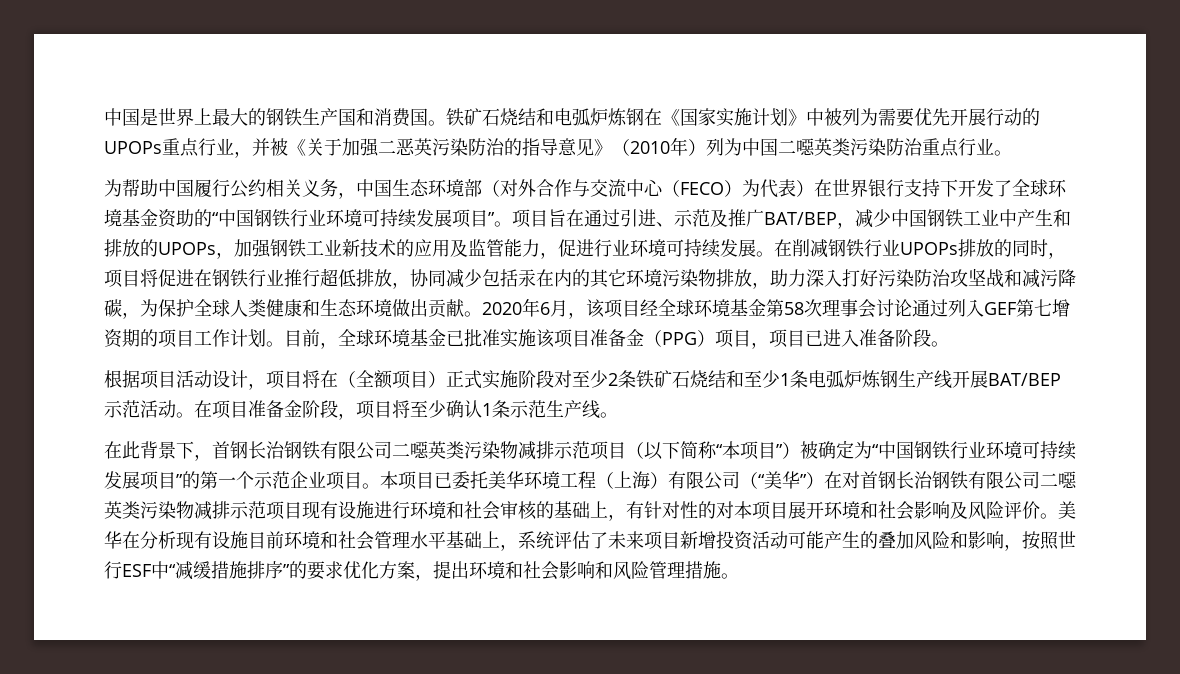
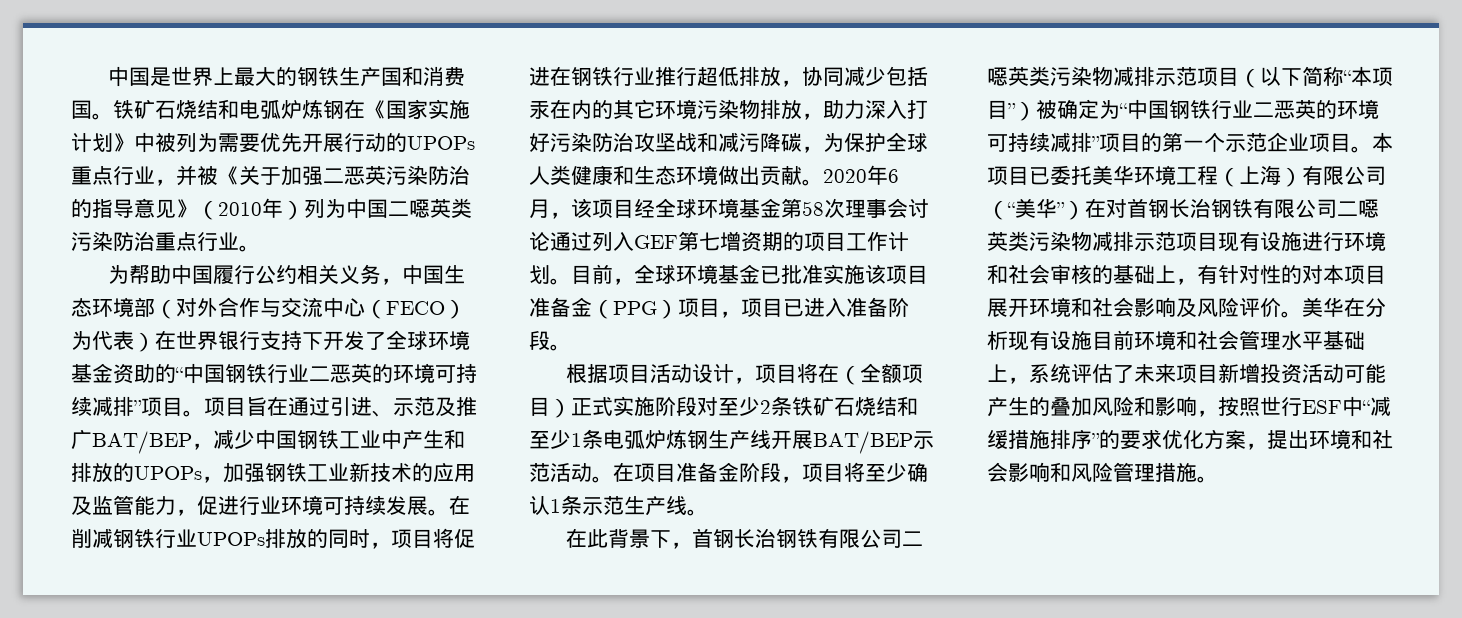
- 为帮助中国履行公约相关义务，中国生态环境部（对外合作与交流中心（FECO）为代表）在世界银行支持下开发了全球环境基金资助的“中国钢铁行业环境可持续发展项目”。
+ 为帮助中国履行公约相关义务，中国生态环境部（对外合作与交流中心（FECO）为代表）在世界银行支持下开发了全球环境基金资助的“中国钢铁行业二恶英的环境可持续减排”项目。
- 在此背景下，首钢长治钢铁有限公司二噁英类污染物减排示范项目（以下简称“本项目”）被确定为“中国钢铁行业环境可持续发展项目”的第一个示范企业项目。
+ 在此背景下，首钢长治钢铁有限公司二噁英类污染物减排示范项目（以下简称“本项目”）被确定为“中国钢铁行业二恶英的环境可持续减排”项目的第一个示范企业项目。

